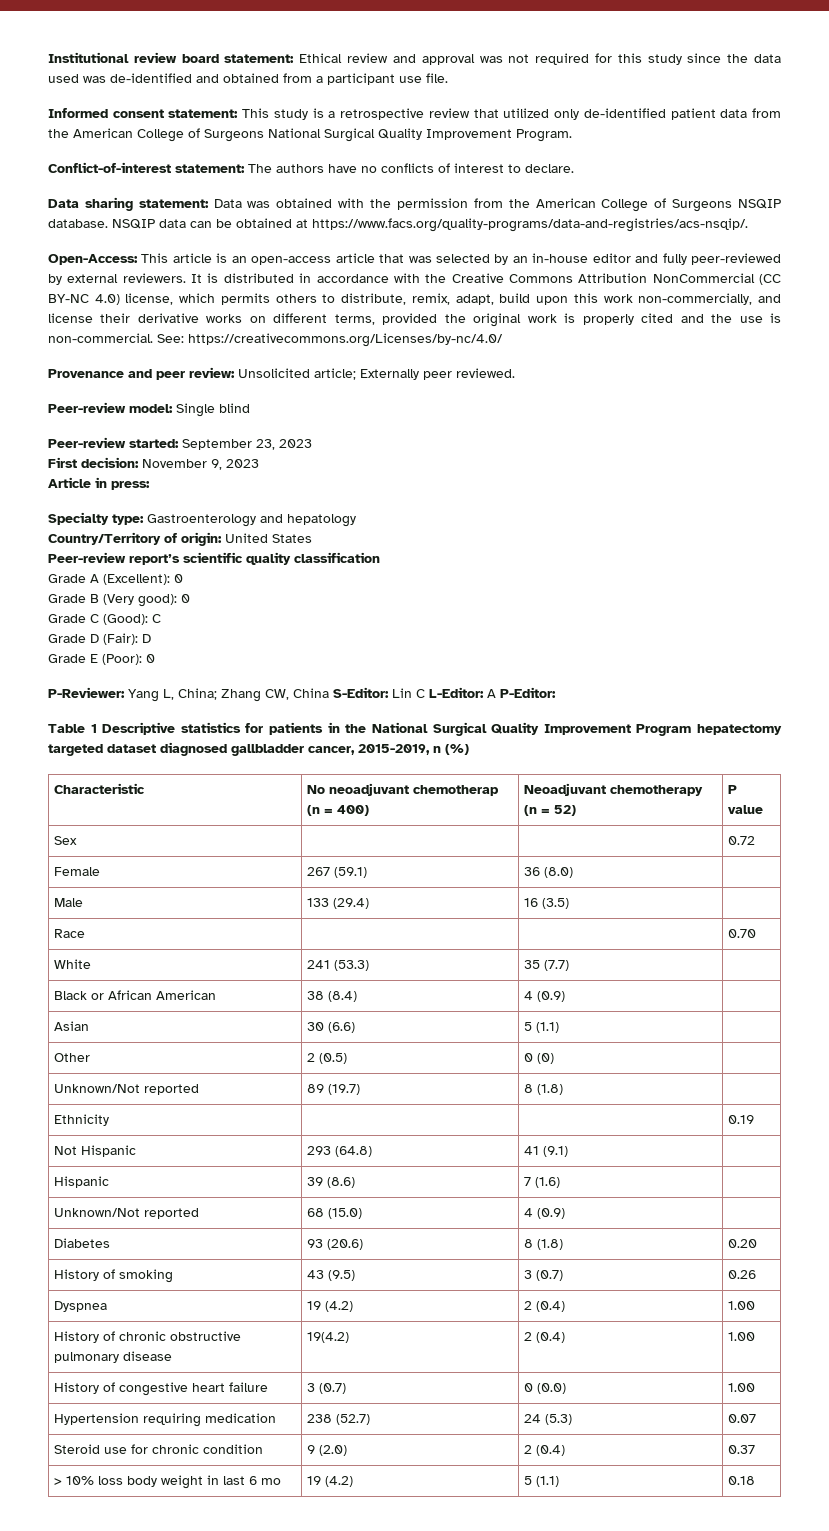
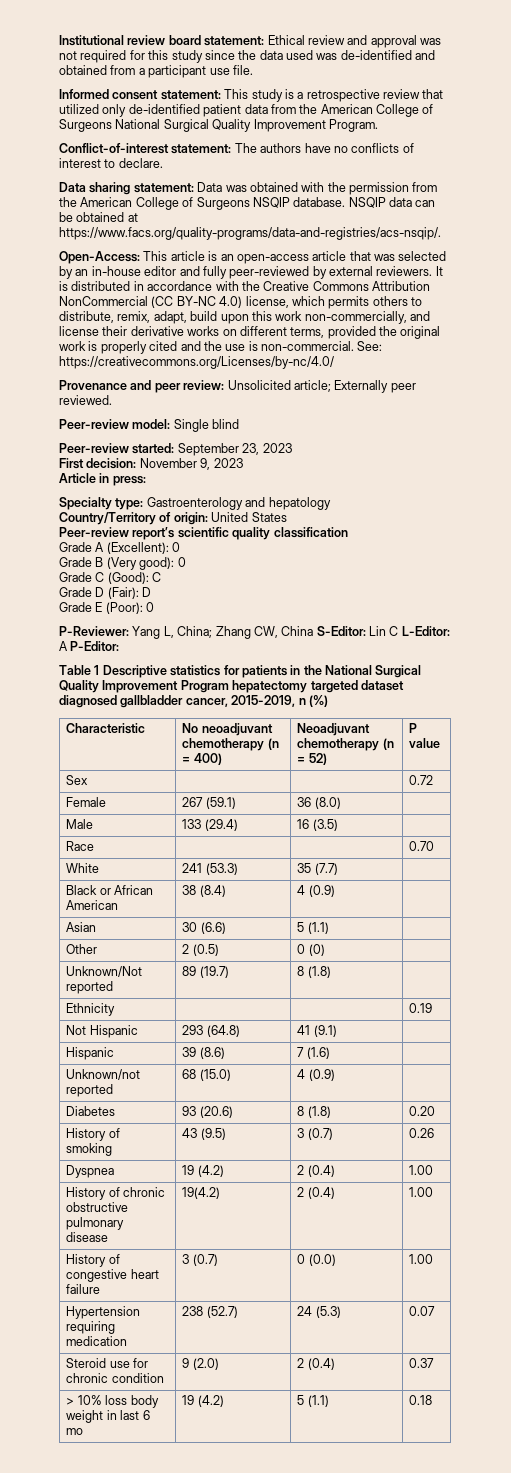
- Characteristic | No neoadjuvant chemotherap (n = 400) | Neoadjuvant chemotherapy (n = 52) | P value
+ Characteristic | No neoadjuvant chemotherapy (n = 400) | Neoadjuvant chemotherapy (n = 52) | P value
- Unknown/Not reported | 68 (15.0) | 4 (0.9) |
+ Unknown/not reported | 68 (15.0) | 4 (0.9) |

